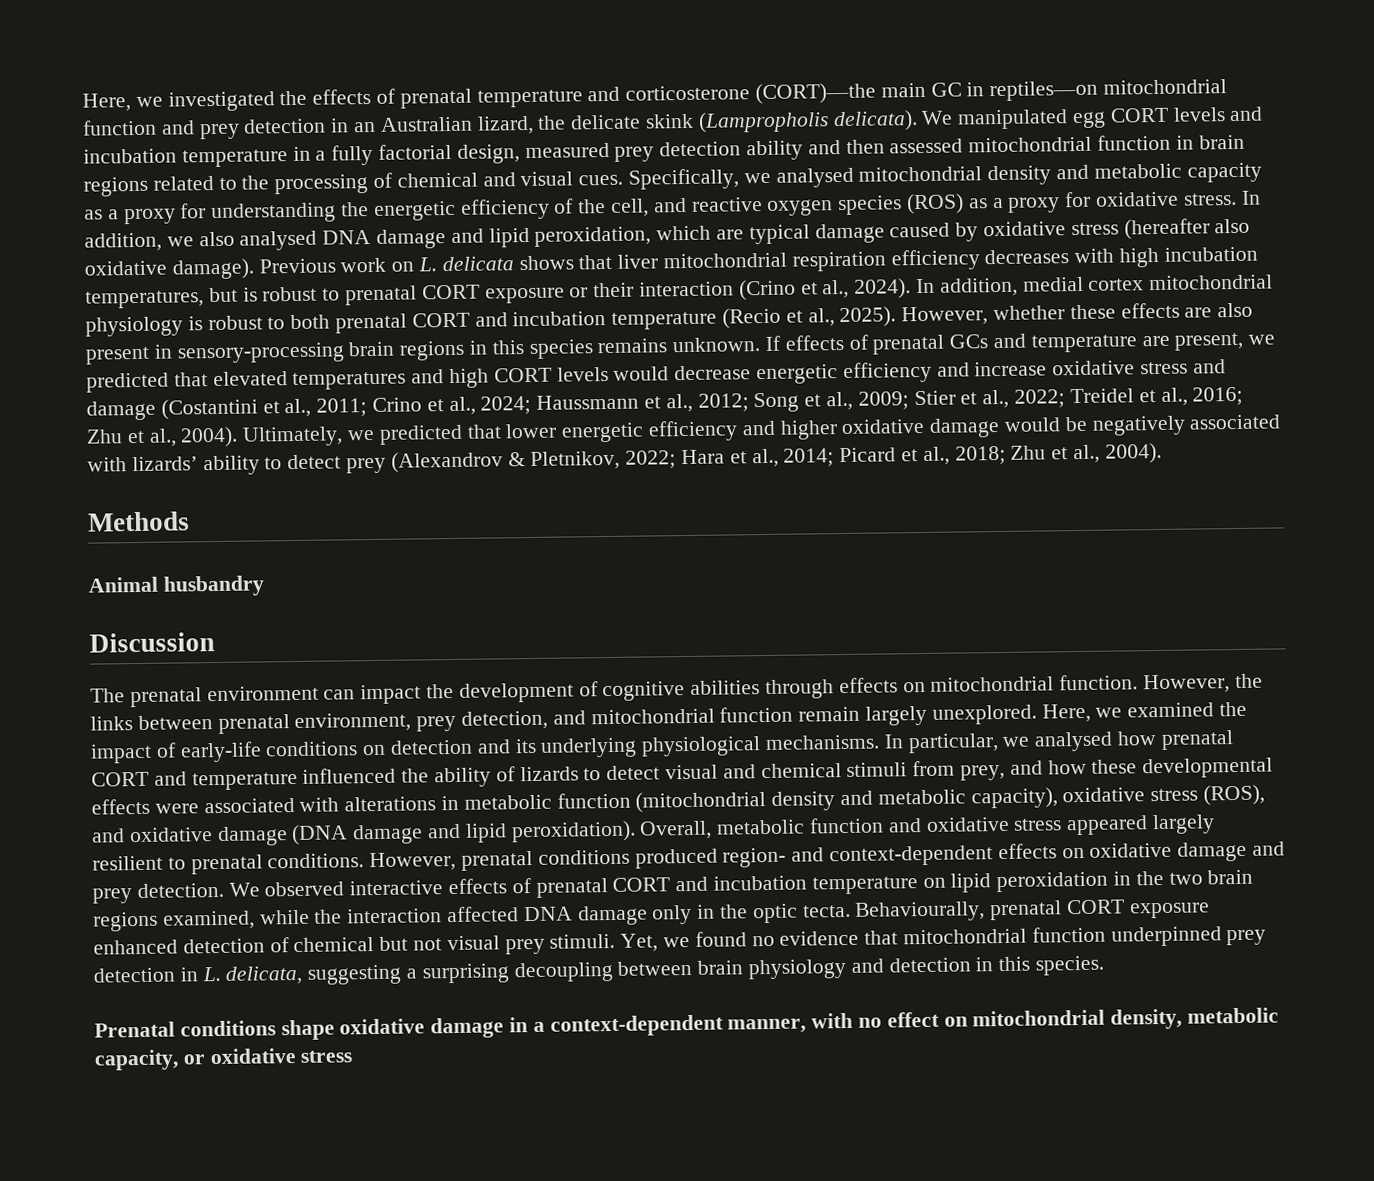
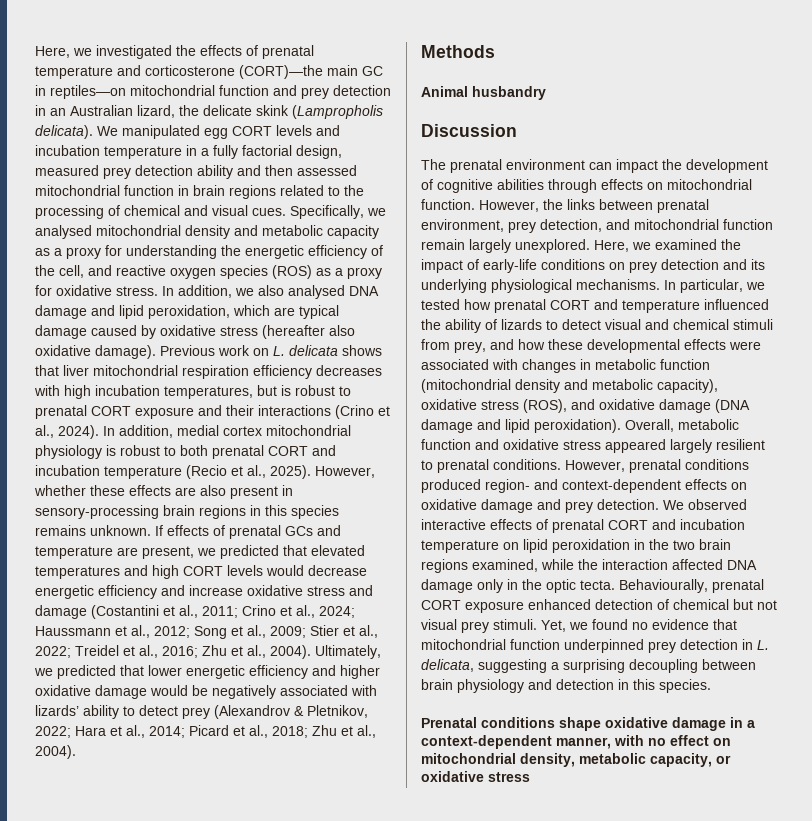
- Previous work on L. delicata shows that liver mitochondrial respiration efficiency decreases with high incubation temperatures, but is robust to prenatal CORT exposure or their interaction (Crino et al., 2024).
+ Previous work on L. delicata shows that liver mitochondrial respiration efficiency decreases with high incubation temperatures, but is robust to prenatal CORT exposure and their interactions (Crino et al., 2024).
- Here, we examined the impact of early-life conditions on detection and its underlying physiological mechanisms.
+ Here, we examined the impact of early-life conditions on prey detection and its underlying physiological mechanisms.
- In particular, we analysed how prenatal CORT and temperature influenced the ability of lizards to detect visual and chemical stimuli from prey, and how these developmental effects were associated with alterations in metabolic function (mitochondrial density and metabolic capacity), oxidative stress (ROS), and oxidative damage (DNA damage and lipid peroxidation).
+ In particular, we tested how prenatal CORT and temperature influenced the ability of lizards to detect visual and chemical stimuli from prey, and how these developmental effects were associated with changes in metabolic function (mitochondrial density and metabolic capacity), oxidative stress (ROS), and oxidative damage (DNA damage and lipid peroxidation).

